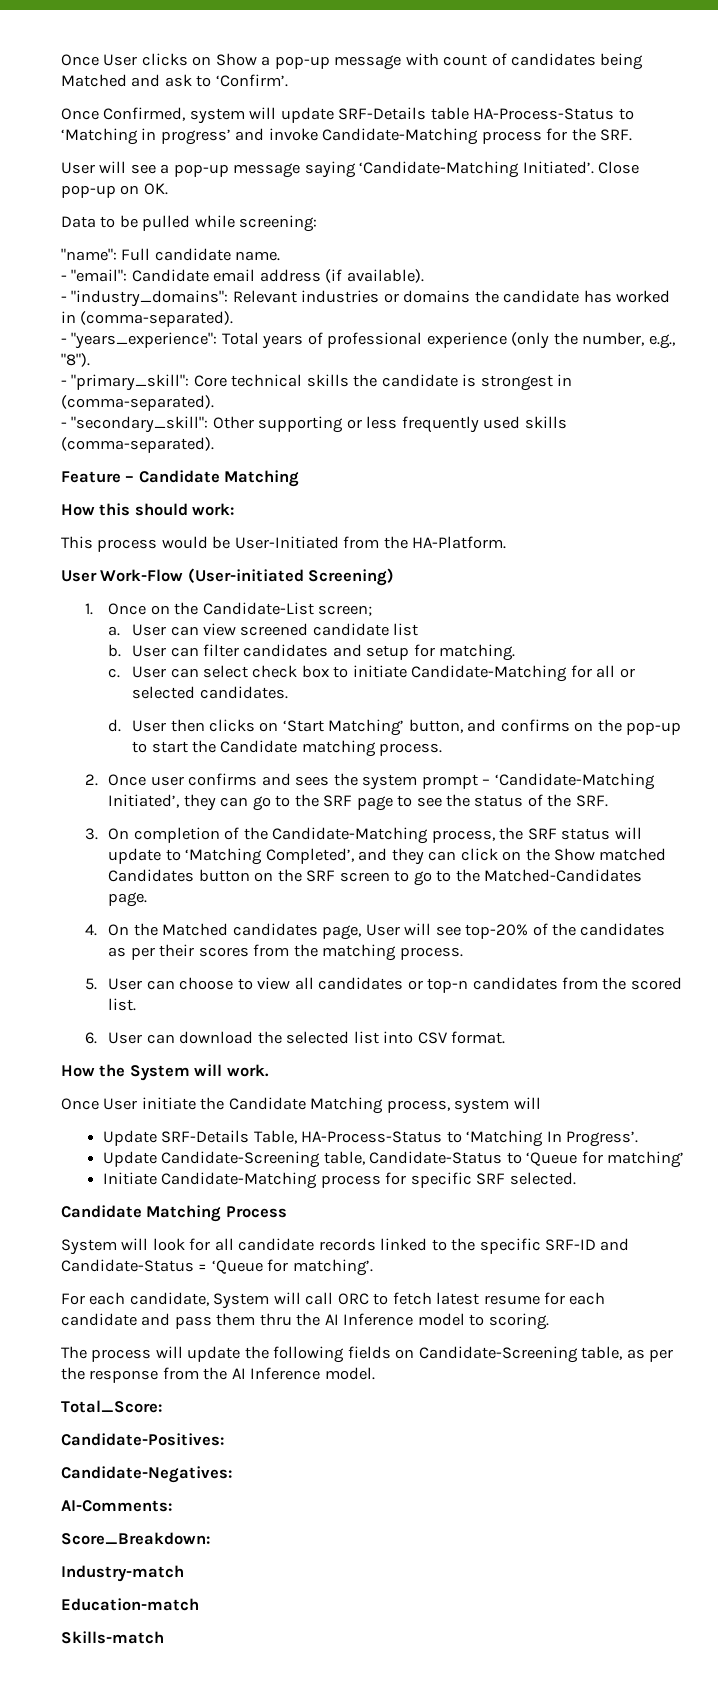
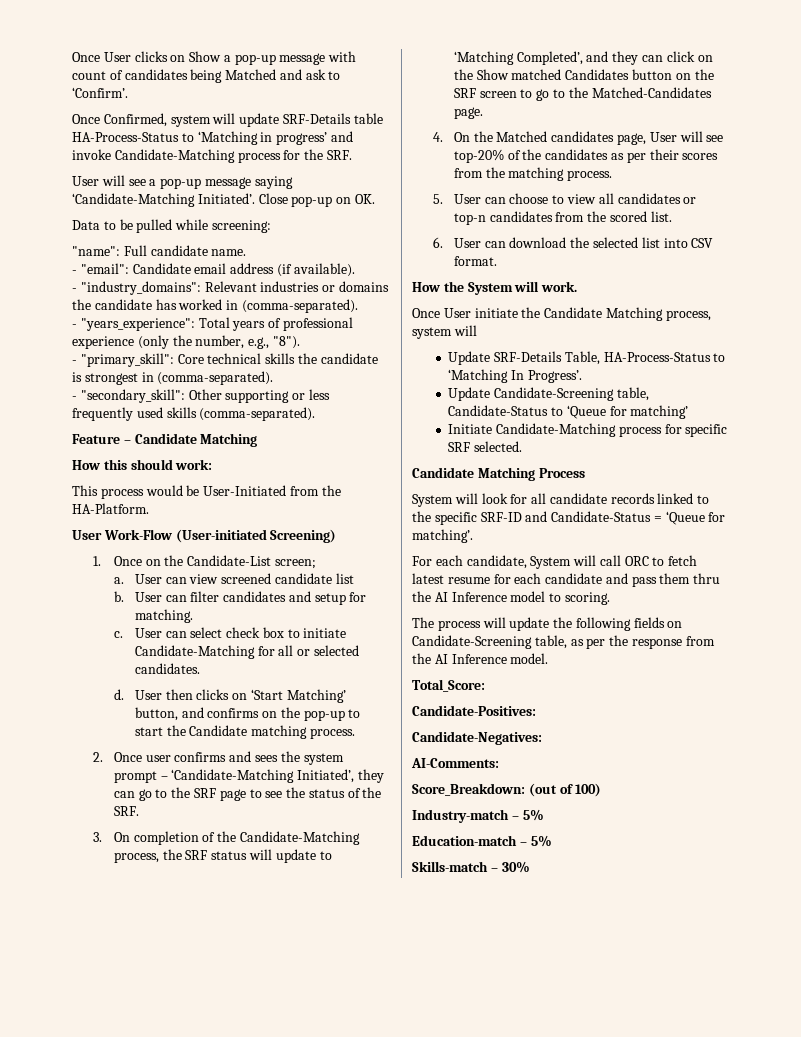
- Score_Breakdown:
+ Score_Breakdown: (out of 100)
- Industry-match
+ Industry-match – 5%
- Education-match
+ Education-match – 5%
- Skills-match
+ Skills-match – 30%

